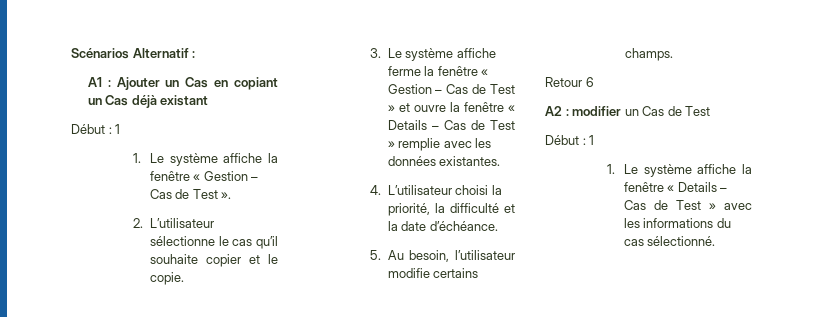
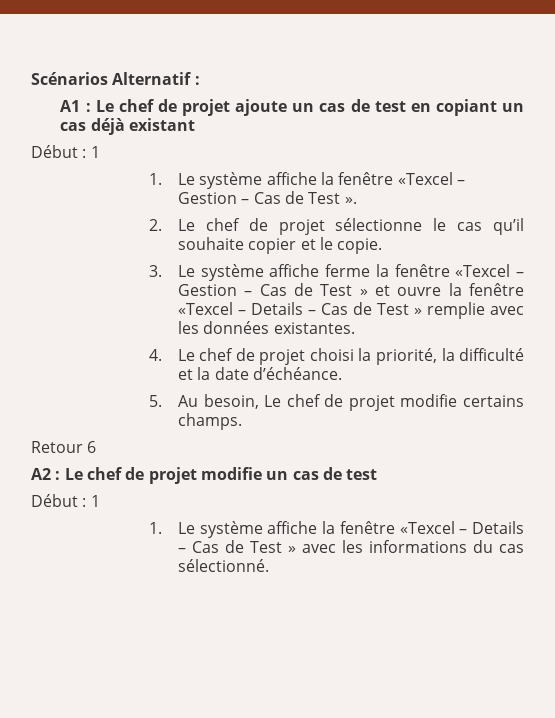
- A1 : Ajouter un Cas en copiant un Cas déjà existant
+ A1 : Le chef de projet ajoute un cas de test en copiant un cas déjà existant
- 1. Le système affiche la fenêtre « Gestion – Cas de Test ».
+ 1. Le système affiche la fenêtre «Texcel – Gestion – Cas de Test ».
- 2. L’utilisateur sélectionne le cas qu’il souhaite copier et le copie.
+ 2. Le chef de projet sélectionne le cas qu’il souhaite copier et le copie.
- 3. Le système affiche ferme la fenêtre « Gestion – Cas de Test » et ouvre la fenêtre « Details – Cas de Test » remplie avec les données existantes.
+ 3. Le système affiche ferme la fenêtre «Texcel – Gestion – Cas de Test » et ouvre la fenêtre «Texcel – Details – Cas de Test » remplie avec les données existantes.
- 4. L’utilisateur choisi la priorité, la difficulté et la date d’échéance.
+ 4. Le chef de projet choisi la priorité, la difficulté et la date d’échéance.
- 5. Au besoin, l’utilisateur modifie certains champs.
+ 5. Au besoin, Le chef de projet modifie certains champs.
- A2 : modifier un Cas de Test
+ A2 : Le chef de projet modifie un cas de test
  Début : 1
- 1. Le système affiche la fenêtre « Details – Cas de Test » avec les informations du cas sélectionné.
+ 1. Le système affiche la fenêtre «Texcel – Details – Cas de Test » avec les informations du cas sélectionné.

